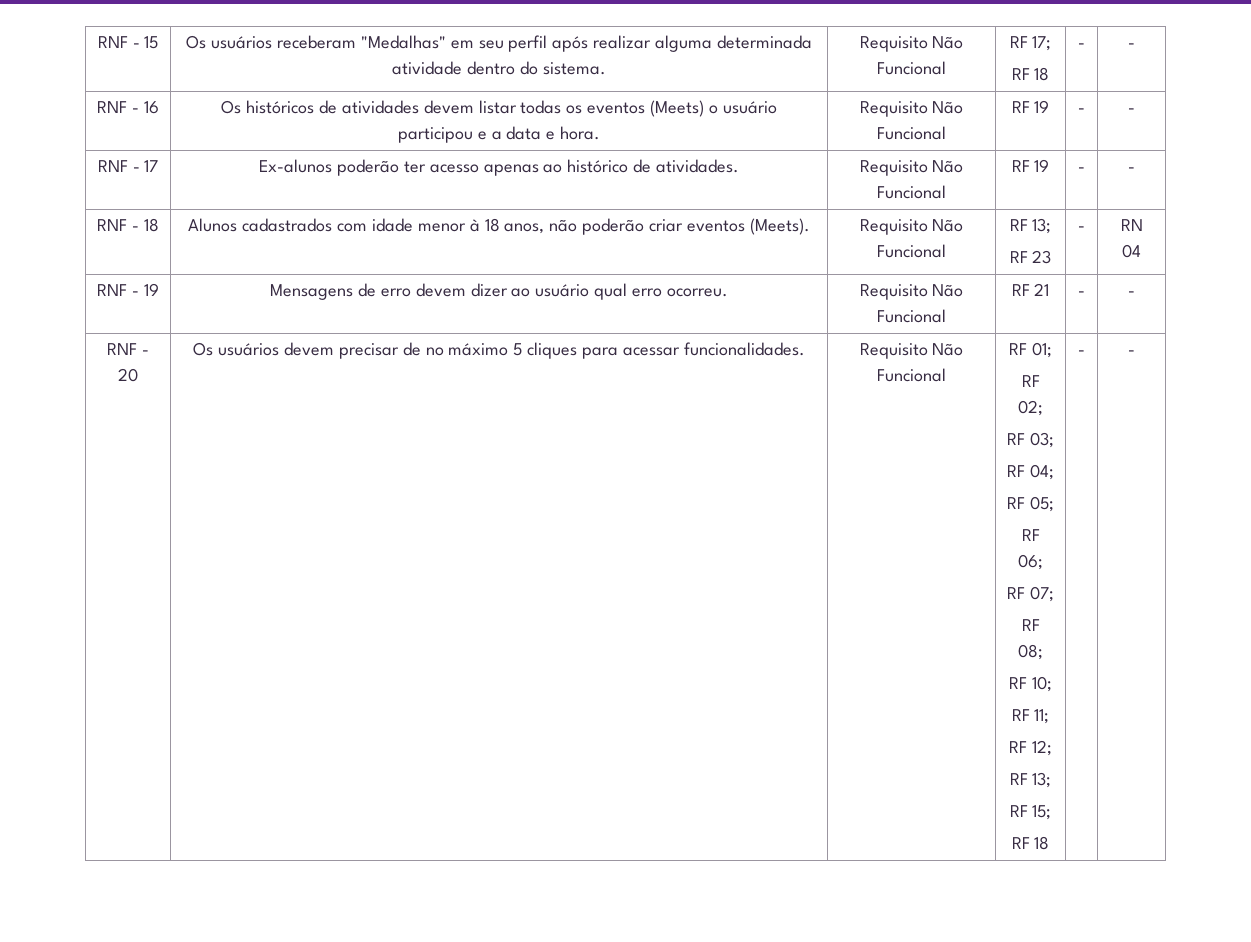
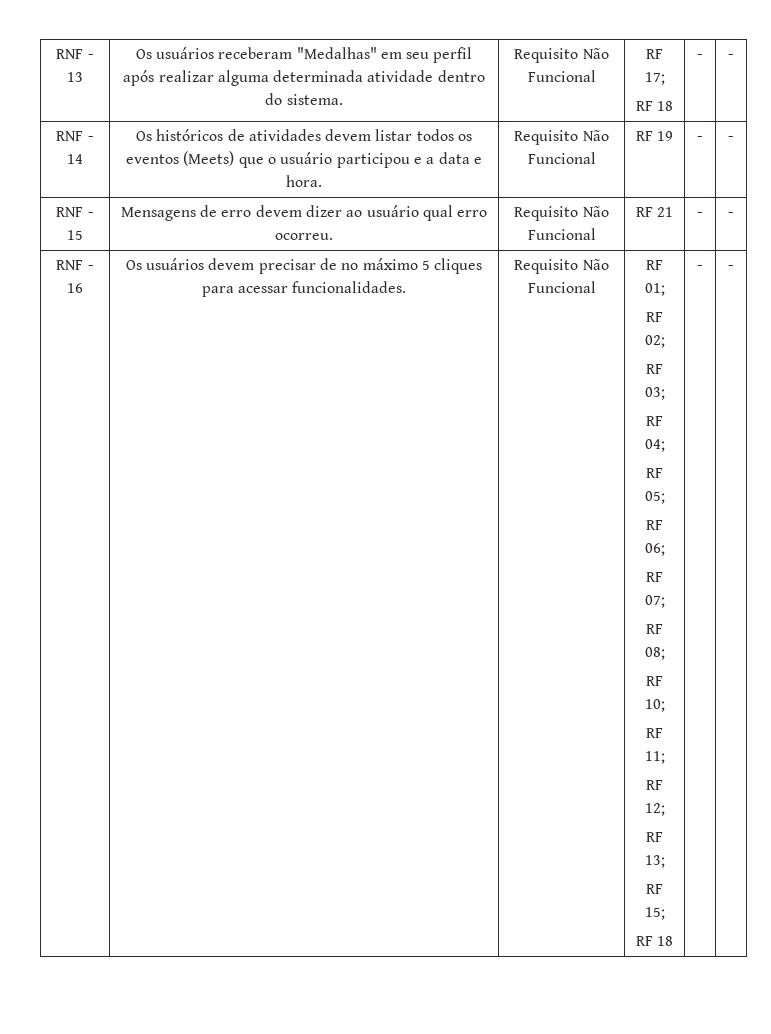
- RNF - 15 | Os usuários receberam "Medalhas" em seu perfil após realizar alguma determinada atividade dentro do sistema. | Requisito Não Funcional | RF 17;
+ RNF - 13 | Os usuários receberam "Medalhas" em seu perfil após realizar alguma determinada atividade dentro do sistema. | Requisito Não Funcional | RF 17;
- RNF - 16 | Os históricos de atividades devem listar todas os eventos (Meets) o usuário participou e a data e hora. | Requisito Não Funcional | RF 19 | - | -
+ RNF - 14 | Os históricos de atividades devem listar todos os eventos (Meets) que o usuário participou e a data e hora. | Requisito Não Funcional | RF 19 | - | -
- RNF - 17 | Ex-alunos poderão ter acesso apenas ao histórico de atividades. | Requisito Não Funcional | RF 19 | - | -
- RNF - 18 | Alunos cadastrados com idade menor à 18 anos, não poderão criar eventos (Meets). | Requisito Não Funcional | RF 13;
- RF 23 | - | RN 04
- RNF - 19 | Mensagens de erro devem dizer ao usuário qual erro ocorreu. | Requisito Não Funcional | RF 21 | - | -
+ RNF - 15 | Mensagens de erro devem dizer ao usuário qual erro ocorreu. | Requisito Não Funcional | RF 21 | - | -
- RNF - 20
+ RNF - 16

